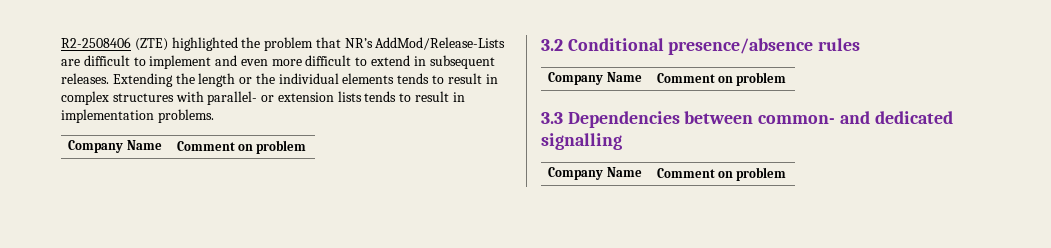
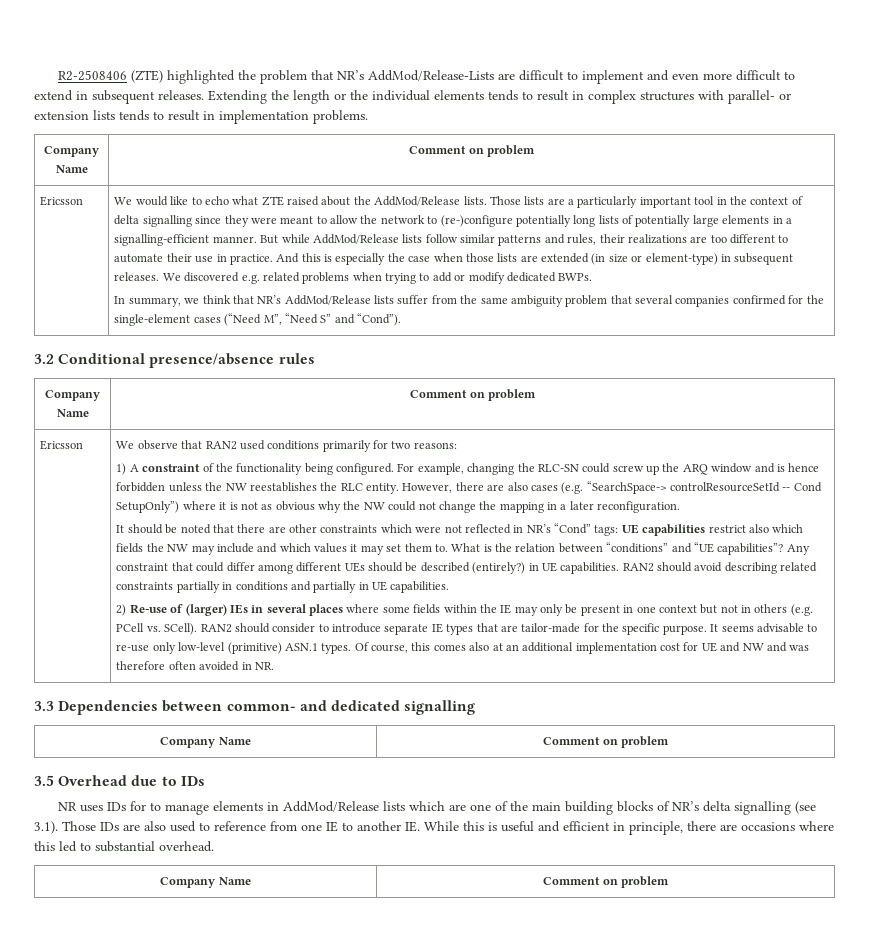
+ Ericsson | We would like to echo what ZTE raised about the AddMod/Release lists. Those lists are a particularly important tool in the context of delta signalling since they were meant to allow the network to (re-)configure potentially long lists of potentially large elements in a signalling-efficient manner. But while AddMod/Release lists follow similar patterns and rules, their realizations are too different to automate their use in practice. And this is especially the case when those lists are extended (in size or element-type) in subsequent releases. We discovered e.g. related problems when trying to add or modify dedicated BWPs.
+ In summary, we think that NR’s AddMod/Release lists suffer from the same ambiguity problem that several companies confirmed for the single-element cases (“Need M”, “Need S” and “Cond”).
+ Ericsson | We observe that RAN2 used conditions primarily for two reasons:
+ 1) A constraint of the functionality being configured. For example, changing the RLC-SN could screw up the ARQ window and is hence forbidden unless the NW reestablishes the RLC entity. However, there are also cases (e.g. “SearchSpace-> controlResourceSetId -- Cond SetupOnly”) where it is not as obvious why the NW could not change the mapping in a later reconfiguration.
+ It should be noted that there are other constraints which were not reflected in NR’s “Cond” tags: UE capabilities restrict also which fields the NW may include and which values it may set them to. What is the relation between “conditions” and “UE capabilities”? Any constraint that could differ among different UEs should be described (entirely?) in UE capabilities. RAN2 should avoid describing related constraints partially in conditions and partially in UE capabilities.
+ 2) Re-use of (larger) IEs in several places where some fields within the IE may only be present in one context but not in others (e.g. PCell vs. SCell). RAN2 should consider to introduce separate IE types that are tailor-made for the specific purpose. It seems advisable to re-use only low-level (primitive) ASN.1 types. Of course, this comes also at an additional implementation cost for UE and NW and was therefore often avoided in NR.
+ 3.5 Overhead due to IDs
+ NR uses IDs for to manage elements in AddMod/Release lists which are one of the main building blocks of NR’s delta signalling (see 3.1). Those IDs are also used to reference from one IE to another IE. While this is useful and efficient in principle, there are occasions where this led to substantial overhead.
+ Company Name | Comment on problem

